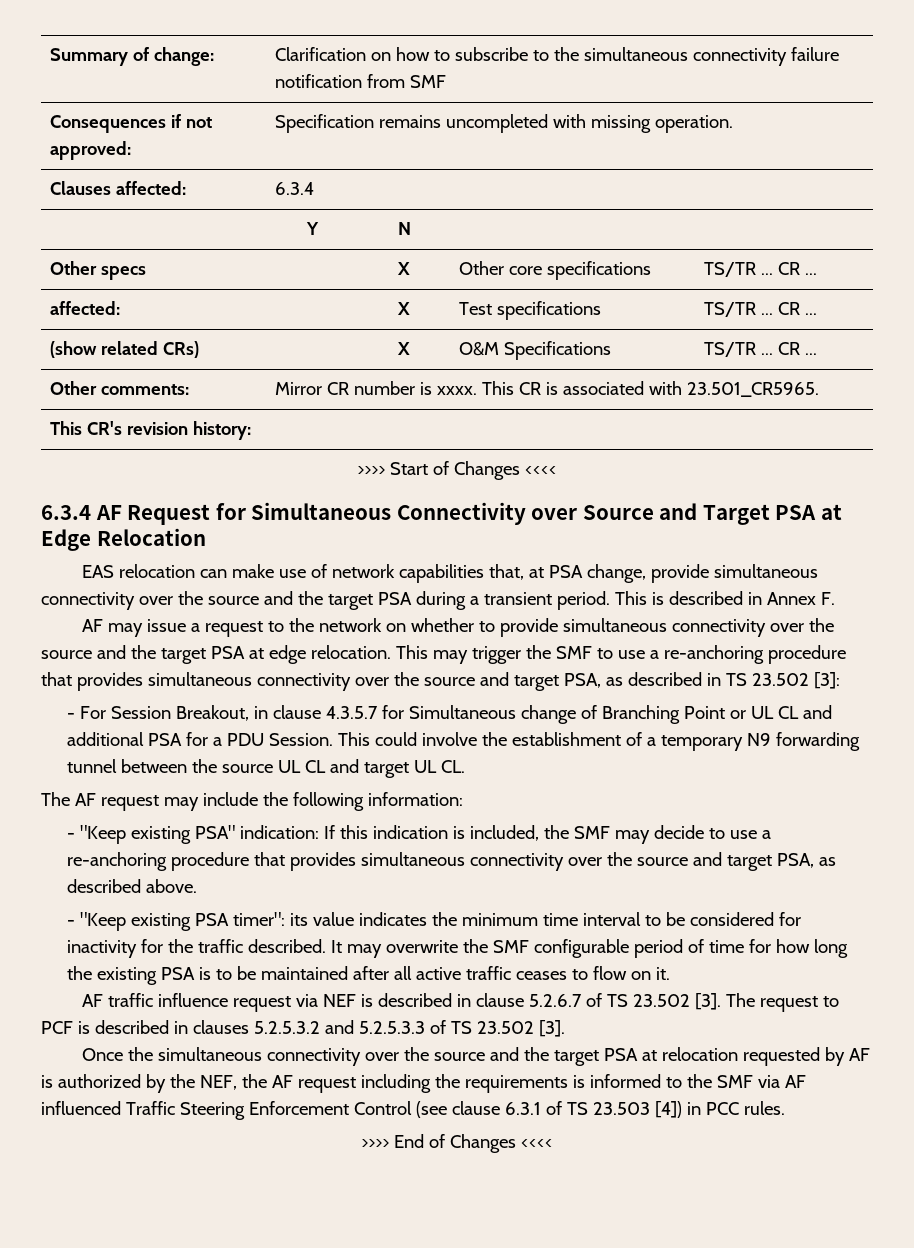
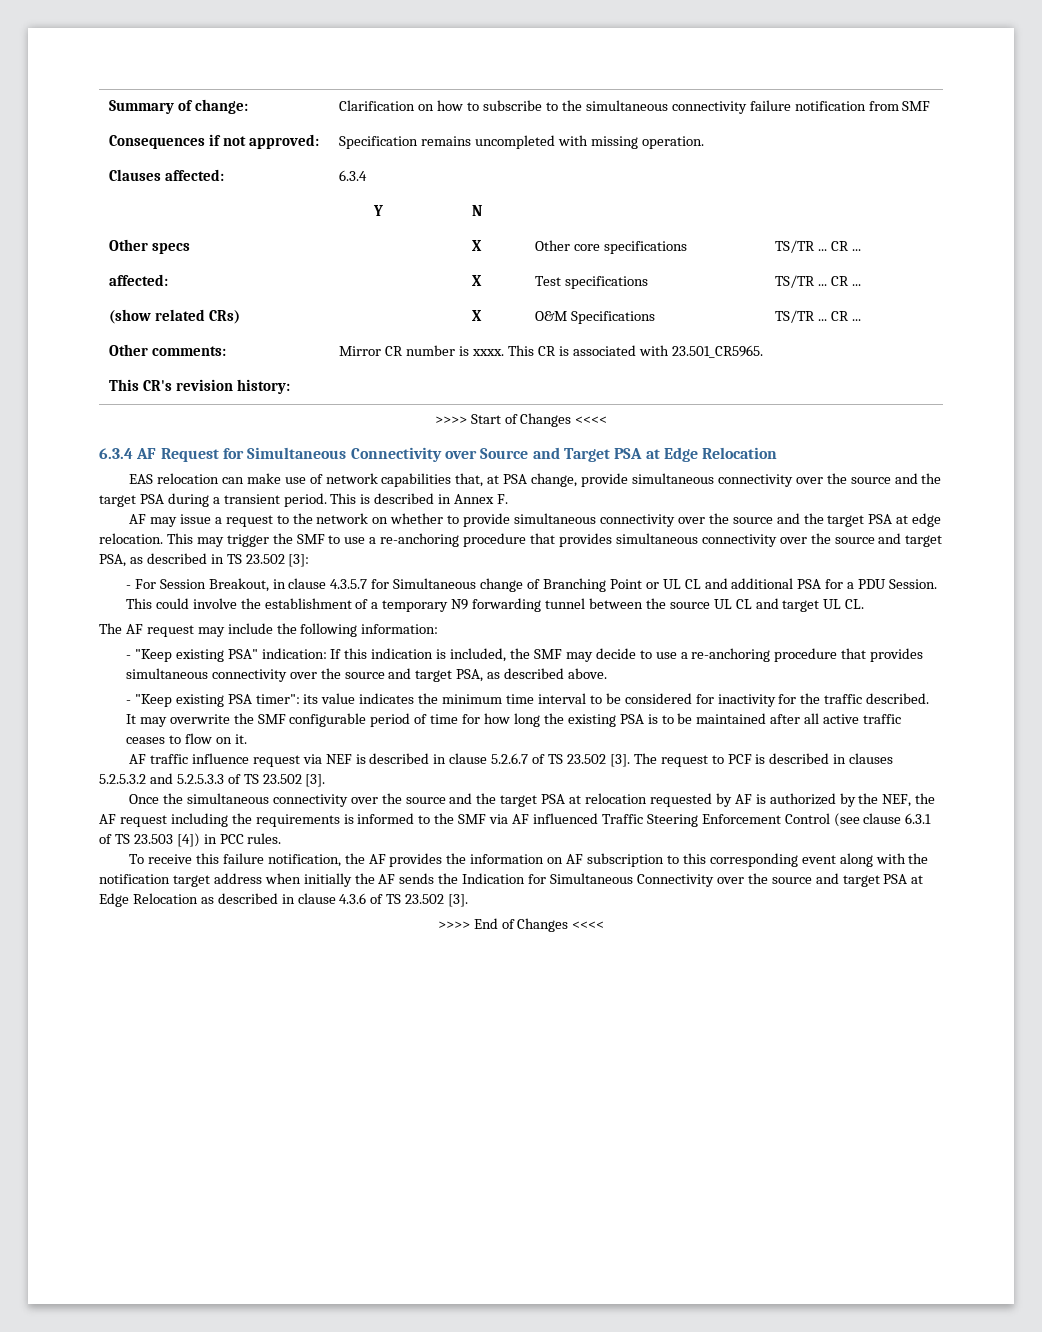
+ To receive this failure notification, the AF provides the information on AF subscription to this corresponding event along with the notification target address when initially the AF sends the Indication for Simultaneous Connectivity over the source and target PSA at Edge Relocation as described in clause 4.3.6 of TS 23.502 [3].

